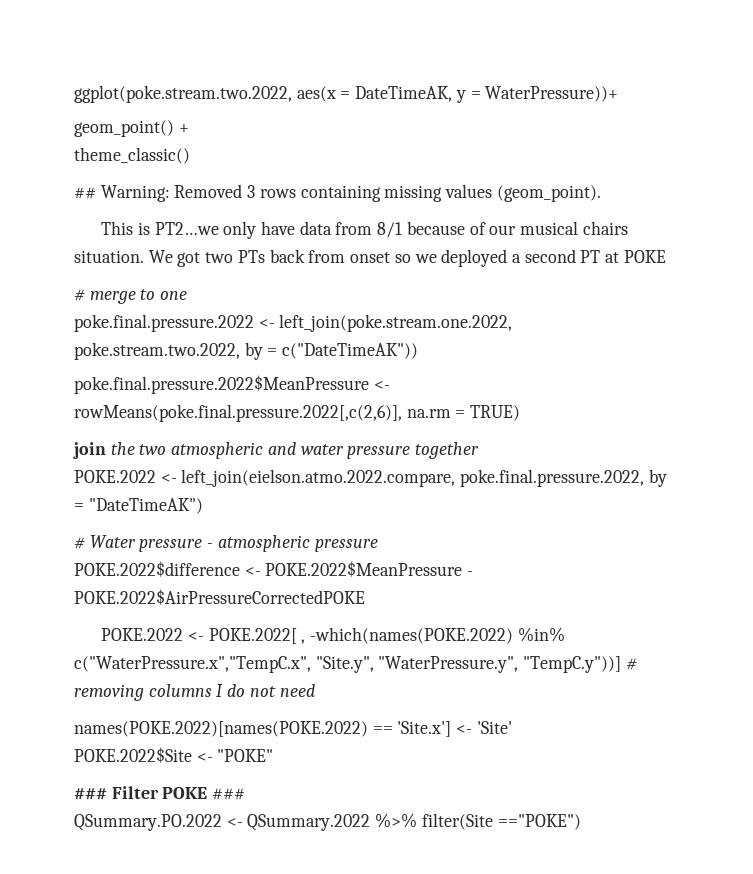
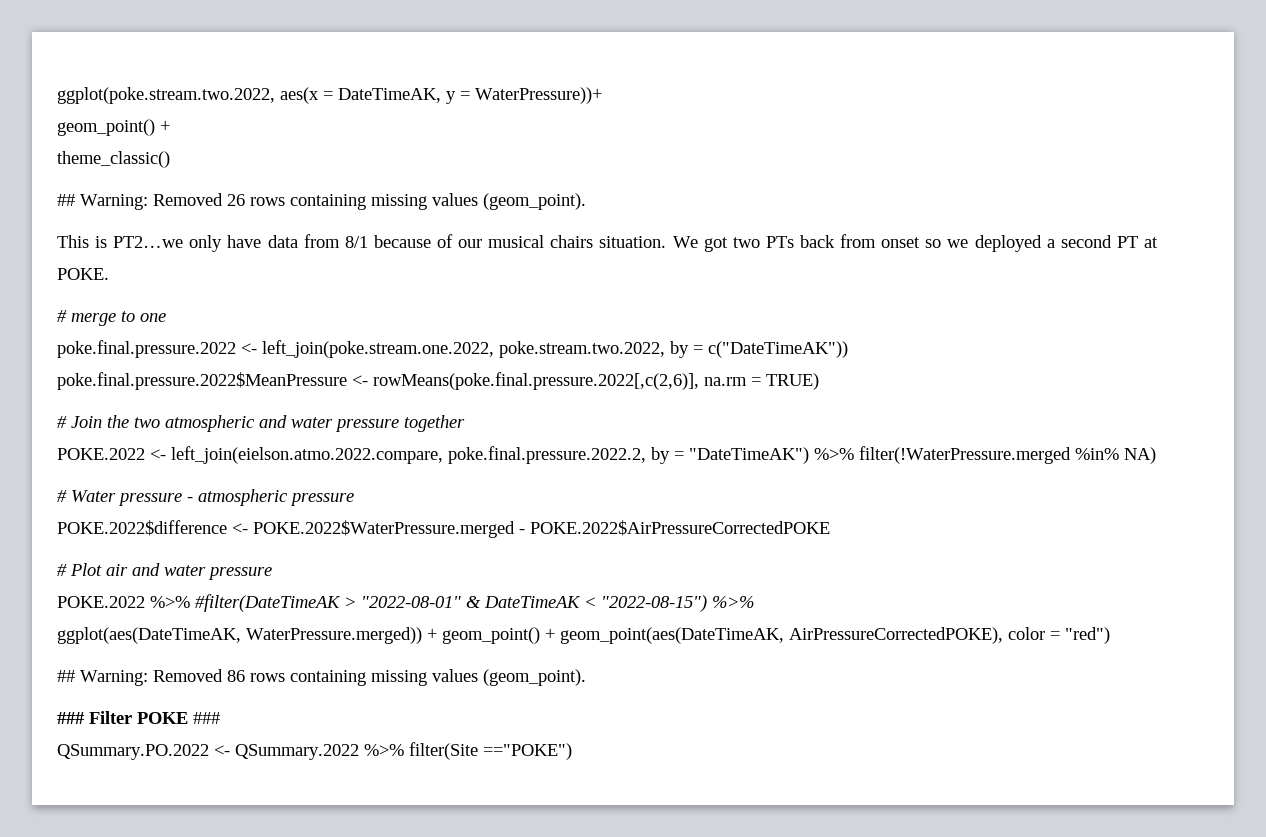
- ## Warning: Removed 3 rows containing missing values (geom_point).
+ ## Warning: Removed 26 rows containing missing values (geom_point).
- We got two PTs back from onset so we deployed a second PT at POKE
+ We got two PTs back from onset so we deployed a second PT at POKE.
- join the two atmospheric and water pressure together
+ # Join the two atmospheric and water pressure together
- POKE.2022 <- left_join(eielson.atmo.2022.compare, poke.final.pressure.2022, by = "DateTimeAK")
+ POKE.2022 <- left_join(eielson.atmo.2022.compare, poke.final.pressure.2022.2, by = "DateTimeAK") %>% filter(!WaterPressure.merged %in% NA)
- POKE.2022$difference <- POKE.2022$MeanPressure - POKE.2022$AirPressureCorrectedPOKE
+ POKE.2022$difference <- POKE.2022$WaterPressure.merged - POKE.2022$AirPressureCorrectedPOKE
- POKE.2022 <- POKE.2022[ , -which(names(POKE.2022) %in% c("WaterPressure.x","TempC.x", "Site.y", "WaterPressure.y", "TempC.y"))] # removing columns I do not need
- names(POKE.2022)[names(POKE.2022) == 'Site.x'] <- 'Site'
- POKE.2022$Site <- "POKE"
+ # Plot air and water pressure
+ POKE.2022 %>% #filter(DateTimeAK > "2022-08-01" & DateTimeAK < "2022-08-15") %>%
+ ggplot(aes(DateTimeAK, WaterPressure.merged)) + geom_point() + geom_point(aes(DateTimeAK, AirPressureCorrectedPOKE), color = "red")
+ ## Warning: Removed 86 rows containing missing values (geom_point).

